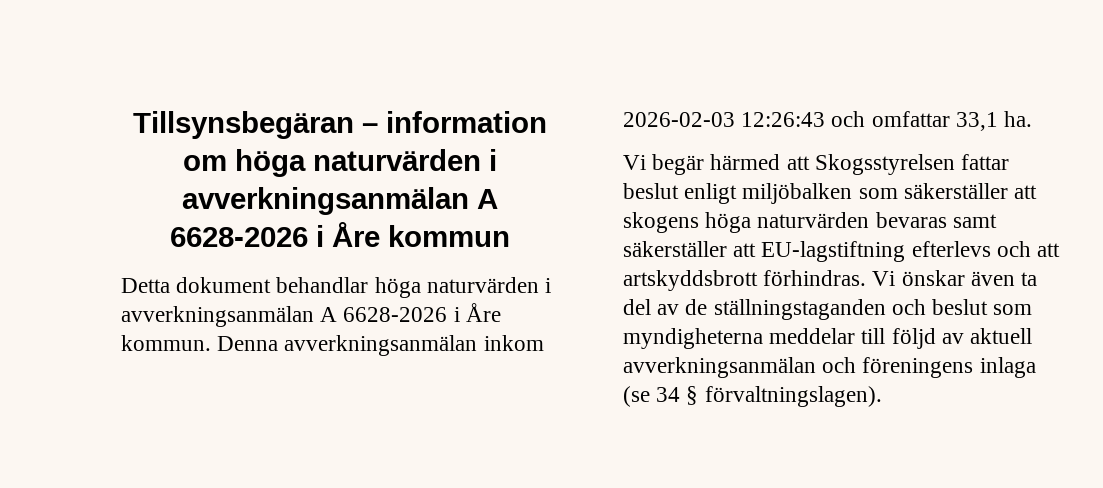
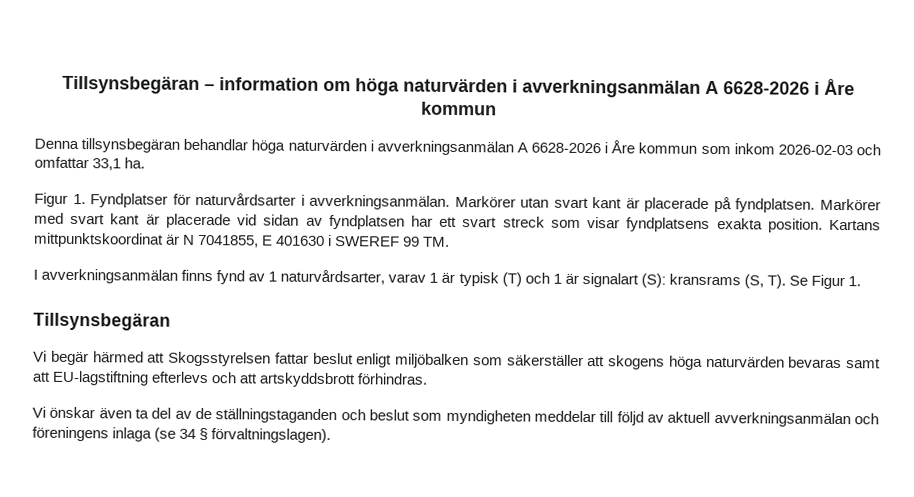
- Detta dokument behandlar höga naturvärden i avverkningsanmälan A 6628-2026 i Åre kommun. Denna avverkningsanmälan inkom 2026-02-03 12:26:43 och omfattar 33,1 ha.
+ Denna tillsynsbegäran behandlar höga naturvärden i avverkningsanmälan A 6628-2026 i Åre kommun som inkom 2026-02-03 och omfattar 33,1 ha.
+ Figur 1. Fyndplatser för naturvårdsarter i avverkningsanmälan. Markörer utan svart kant är placerade på fyndplatsen. Markörer med svart kant är placerade vid sidan av fyndplatsen har ett svart streck som visar fyndplatsens exakta position. Kartans mittpunktskoordinat är N 7041855, E 401630 i SWEREF 99 TM.
+ I avverkningsanmälan finns fynd av 1 naturvårdsarter, varav 1 är typisk (T) och 1 är signalart (S): kransrams (S, T). Se Figur 1.
+ Tillsynsbegäran
- Vi begär härmed att Skogsstyrelsen fattar beslut enligt miljöbalken som säkerställer att skogens höga naturvärden bevaras samt säkerställer att EU-lagstiftning efterlevs och att artskyddsbrott förhindras. Vi önskar även ta del av de ställningstaganden och beslut som myndigheterna meddelar till följd av aktuell avverkningsanmälan och föreningens inlaga (se 34 § förvaltningslagen).
+ Vi begär härmed att Skogsstyrelsen fattar beslut enligt miljöbalken som säkerställer att skogens höga naturvärden bevaras samt att EU-lagstiftning efterlevs och att artskyddsbrott förhindras.
+ Vi önskar även ta del av de ställningstaganden och beslut som myndigheten meddelar till följd av aktuell avverkningsanmälan och föreningens inlaga (se 34 § förvaltningslagen).

